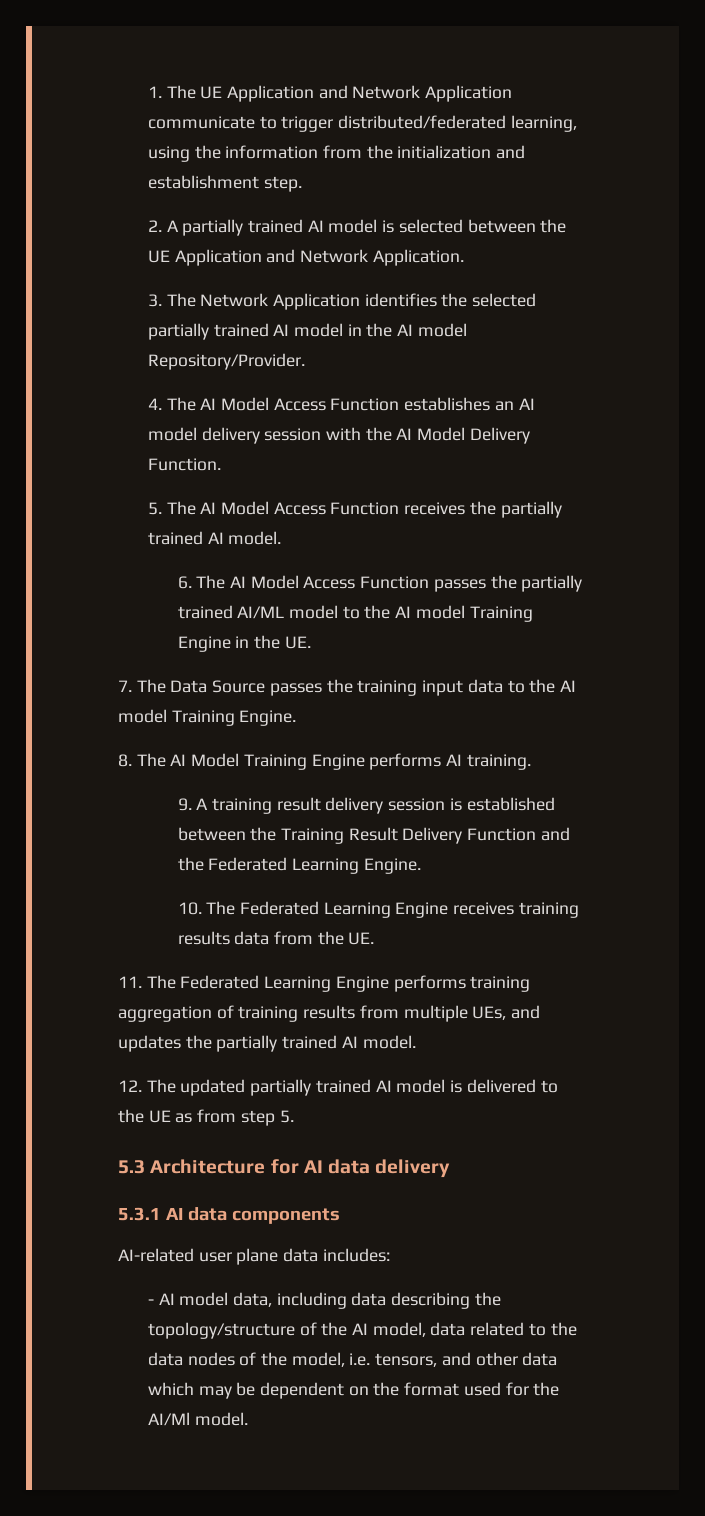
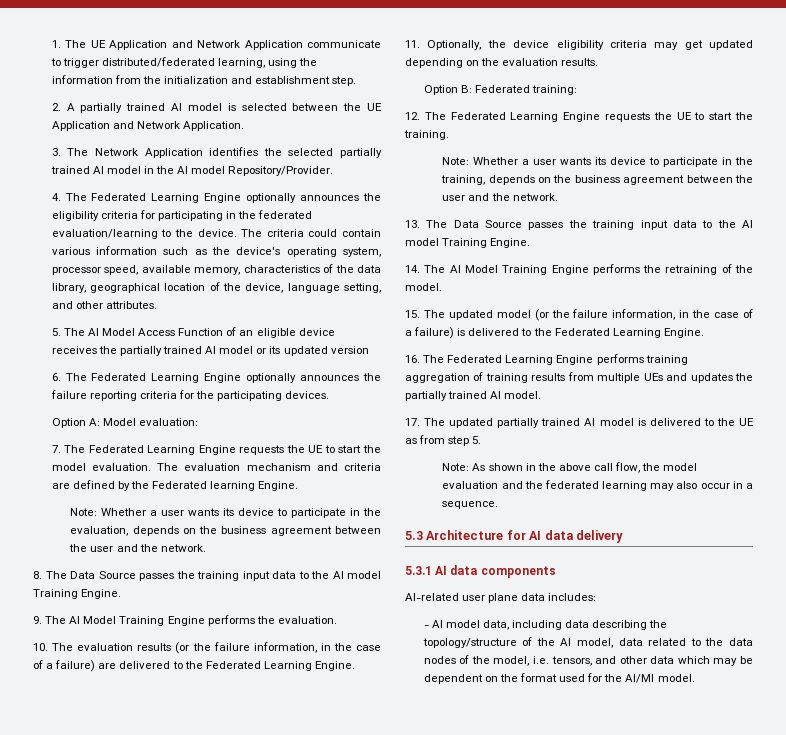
- 4. The AI Model Access Function establishes an AI model delivery session with the AI Model Delivery Function.
+ 4. The Federated Learning Engine optionally announces the eligibility criteria for participating in the federated evaluation/learning to the device. The criteria could contain various information such as the device's operating system, processor speed, available memory, characteristics of the data library, geographical location of the device, language setting, and other attributes.
- 5. The AI Model Access Function receives the partially trained AI model.
- 6. The AI Model Access Function passes the partially trained AI/ML model to the AI model Training Engine in the UE.
- 7. The Data Source passes the training input data to the AI model Training Engine.
+ 5. The AI Model Access Function of an eligible device receives the partially trained AI model or its updated version
+ 6. The Federated Learning Engine optionally announces the failure reporting criteria for the participating devices.
+ Option A: Model evaluation:
+ 7. The Federated Learning Engine requests the UE to start the model evaluation. The evaluation mechanism and criteria are defined by the Federated learning Engine.
+ Note: Whether a user wants its device to participate in the evaluation, depends on the business agreement between the user and the network.
+ 8. The Data Source passes the training input data to the AI model Training Engine.
- 8. The AI Model Training Engine performs AI training.
- 9. A training result delivery session is established between the Training Result Delivery Function and the Federated Learning Engine.
- 10. The Federated Learning Engine receives training results data from the UE.
- 11. The Federated Learning Engine performs training aggregation of training results from multiple UEs, and updates the partially trained AI model.
+ 9. The AI Model Training Engine performs the evaluation.
+ 10. The evaluation results (or the failure information, in the case of a failure) are delivered to the Federated Learning Engine.
+ 11. Optionally, the device eligibility criteria may get updated depending on the evaluation results.
+ Option B: Federated training:
+ 12. The Federated Learning Engine requests the UE to start the training.
+ Note: Whether a user wants its device to participate in the training, depends on the business agreement between the user and the network.
+ 13. The Data Source passes the training input data to the AI model Training Engine.
+ 14. The AI Model Training Engine performs the retraining of the model.
+ 15. The updated model (or the failure information, in the case of a failure) is delivered to the Federated Learning Engine.
+ 16. The Federated Learning Engine performs training aggregation of training results from multiple UEs and updates the partially trained AI model.
- 12. The updated partially trained AI model is delivered to the UE as from step 5.
+ 17. The updated partially trained AI model is delivered to the UE as from step 5.
+ Note: As shown in the above call flow, the model evaluation and the federated learning may also occur in a sequence.

